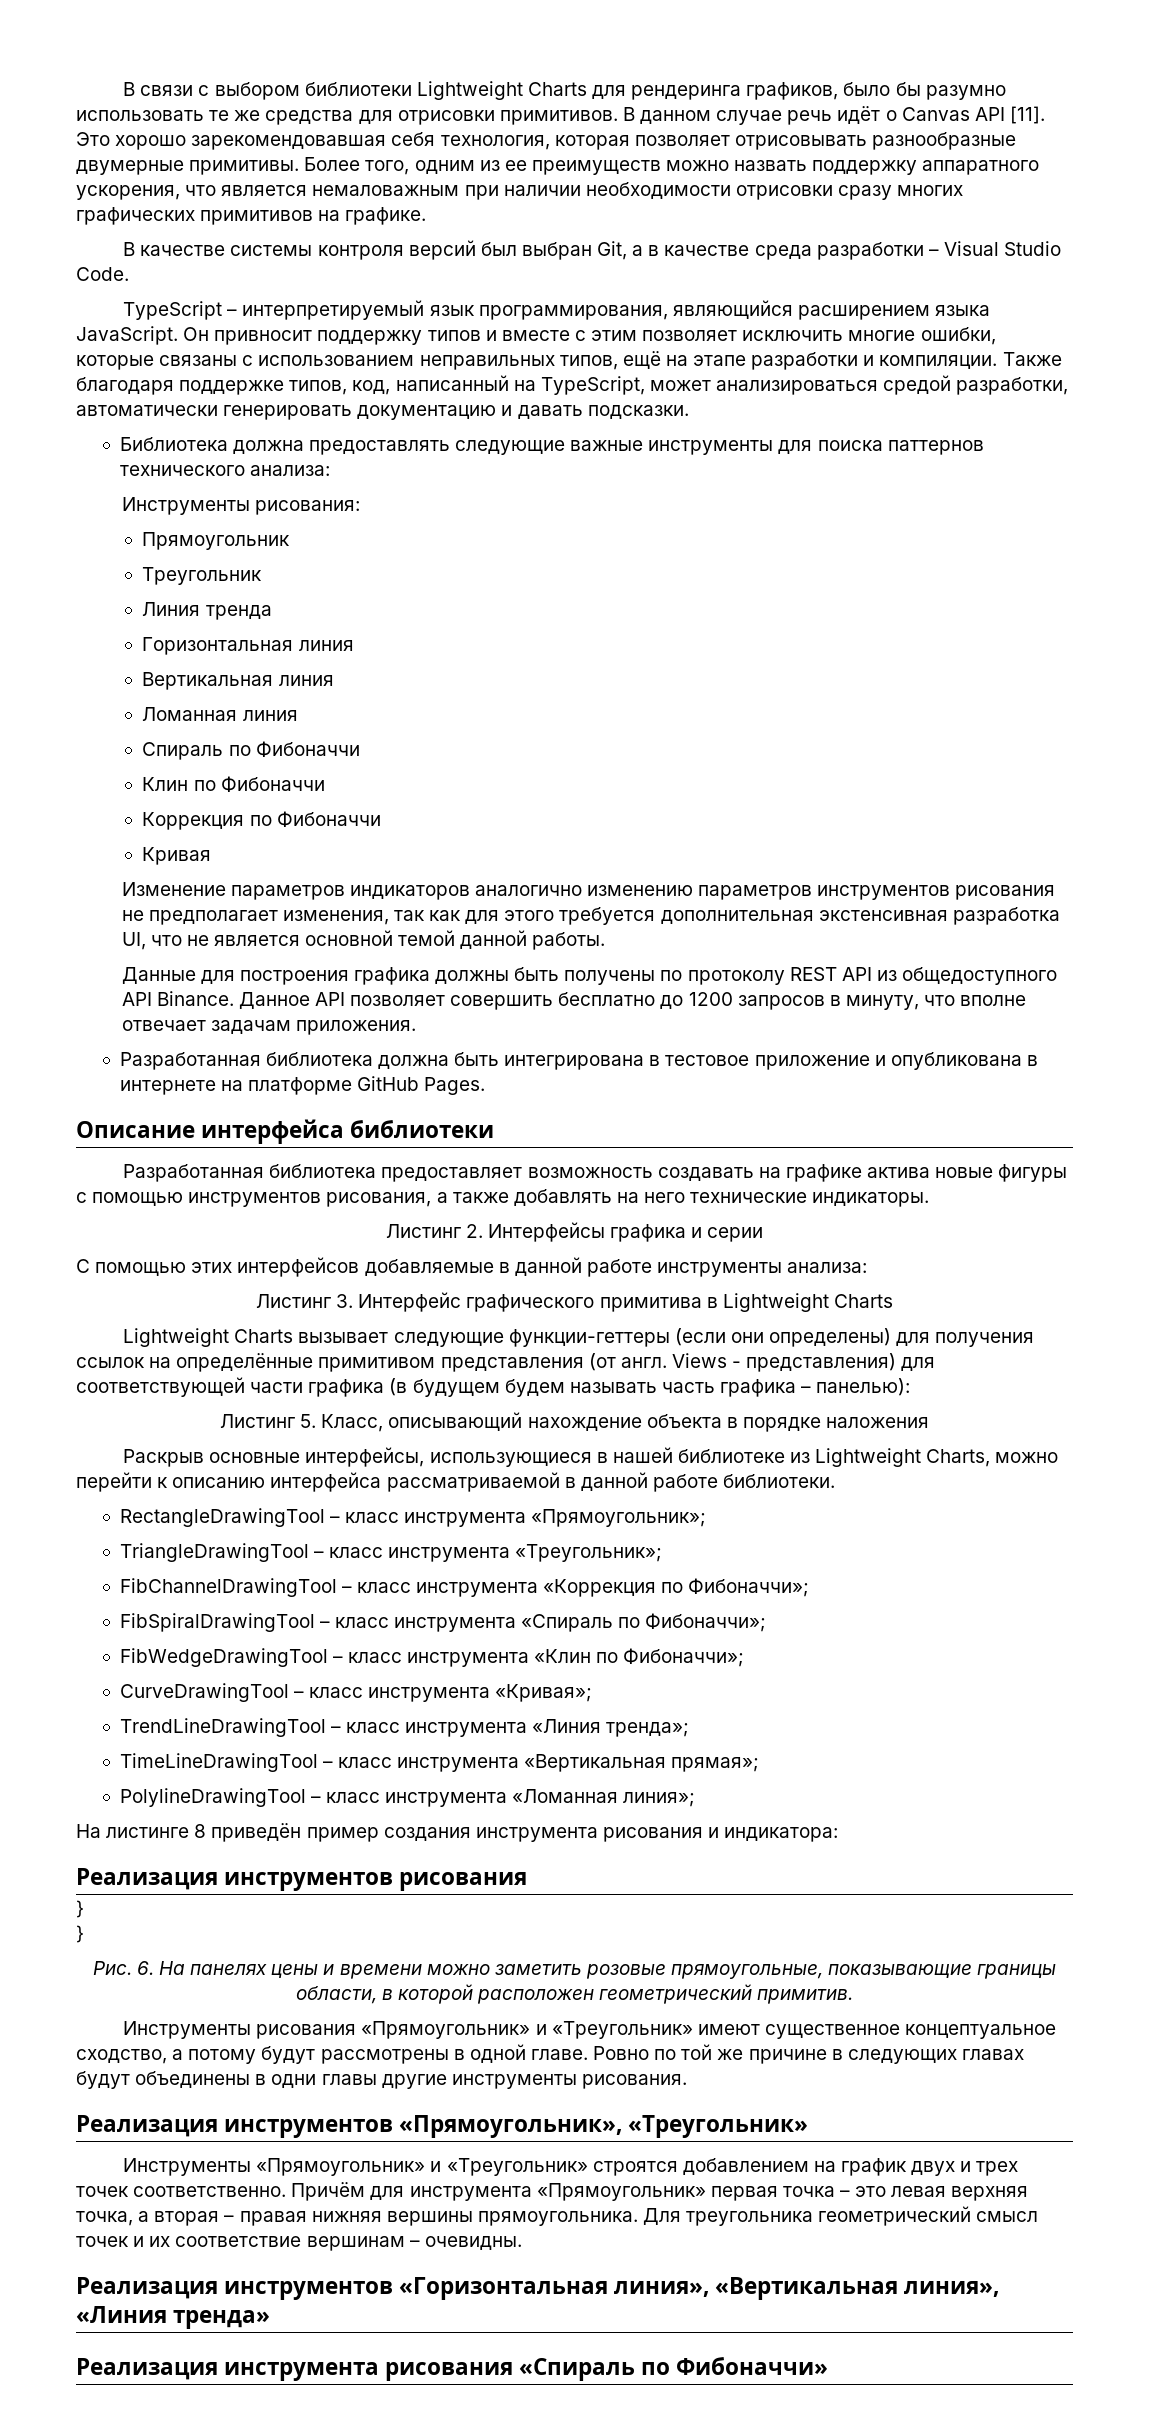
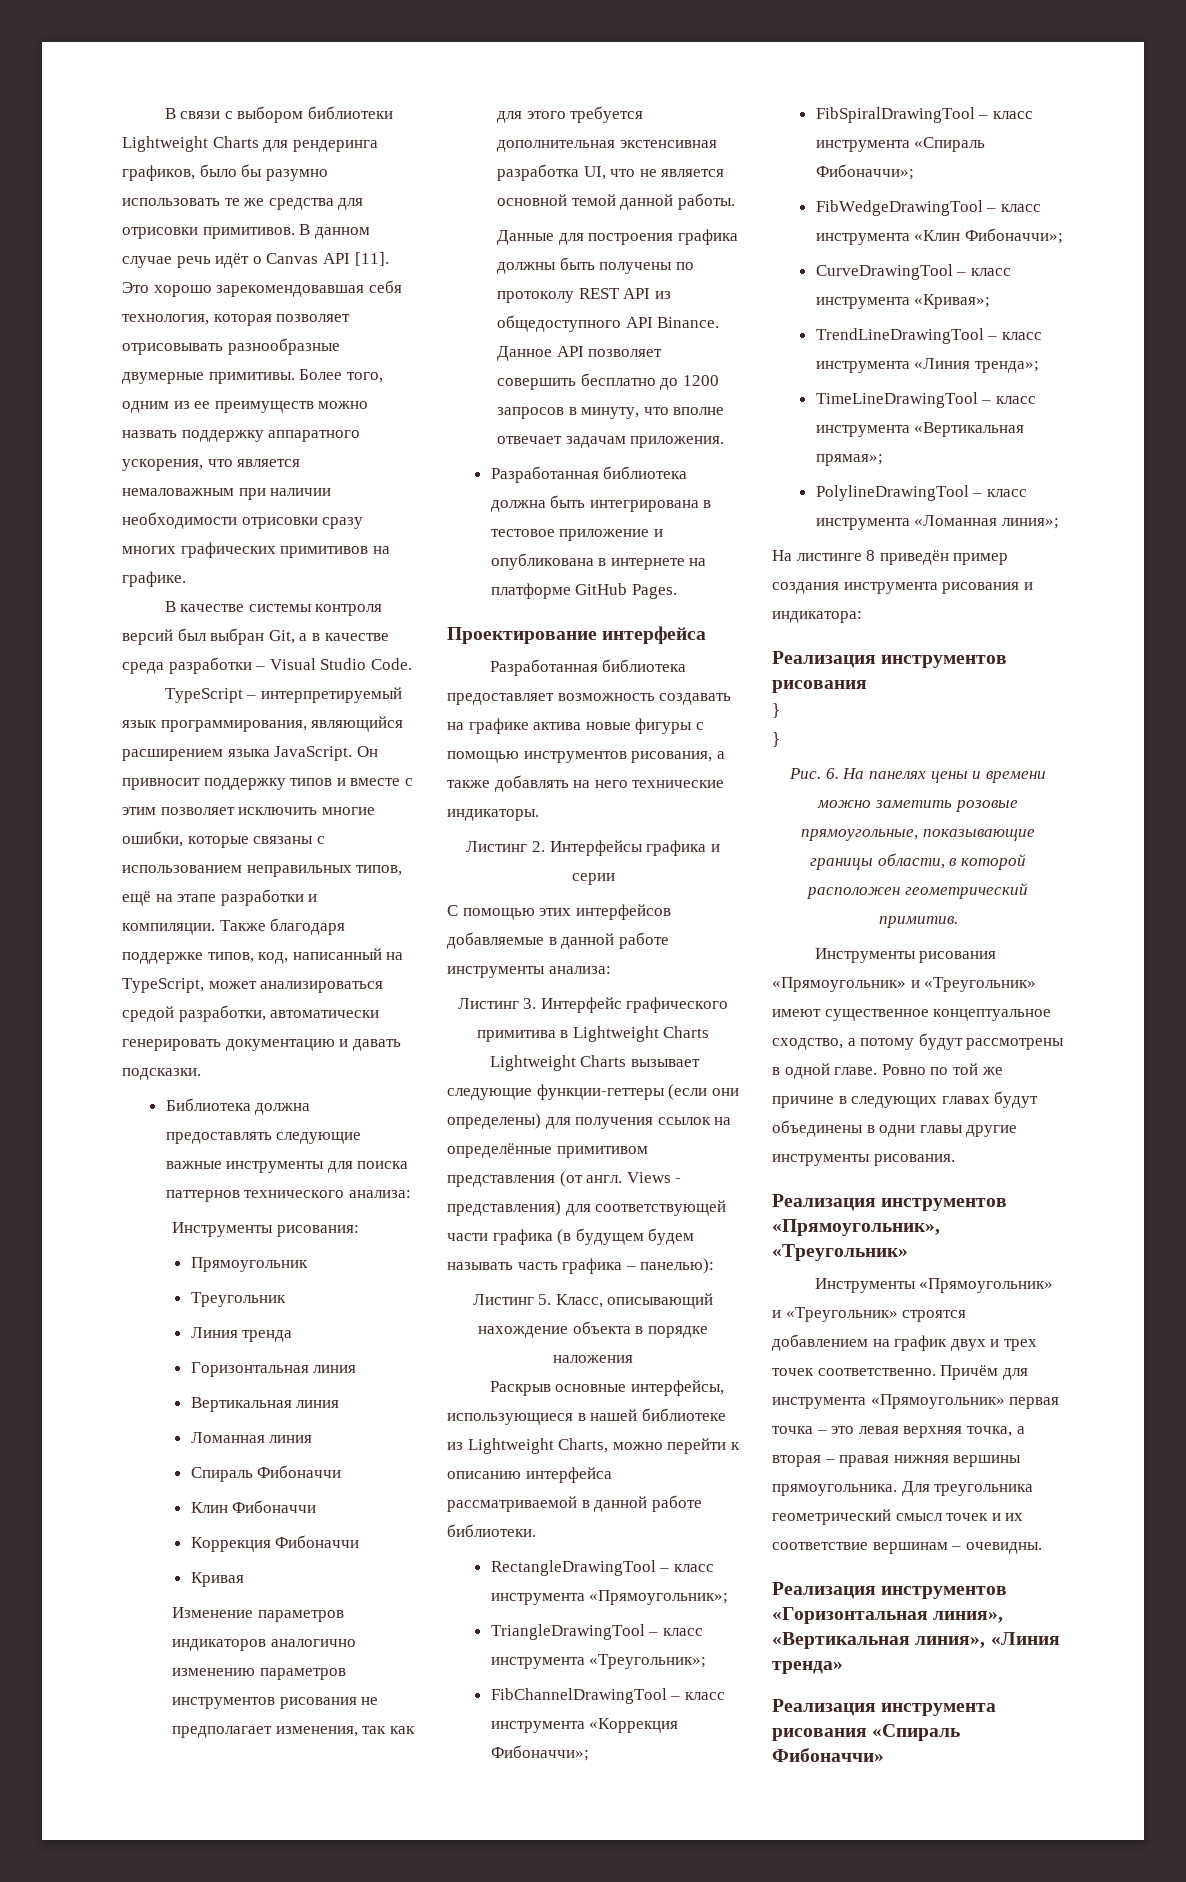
- Спираль по Фибоначчи
+ Спираль Фибоначчи
- Клин по Фибоначчи
+ Клин Фибоначчи
- Коррекция по Фибоначчи
+ Коррекция Фибоначчи
- Описание интерфейса библиотеки
+ Проектирование интерфейса
- FibChannelDrawingTool – класс инструмента «Коррекция по Фибоначчи»;
+ FibChannelDrawingTool – класс инструмента «Коррекция Фибоначчи»;
- FibSpiralDrawingTool – класс инструмента «Спираль по Фибоначчи»;
+ FibSpiralDrawingTool – класс инструмента «Спираль Фибоначчи»;
- FibWedgeDrawingTool – класс инструмента «Клин по Фибоначчи»;
+ FibWedgeDrawingTool – класс инструмента «Клин Фибоначчи»;
- Реализация инструмента рисования «Спираль по Фибоначчи»
+ Реализация инструмента рисования «Спираль Фибоначчи»

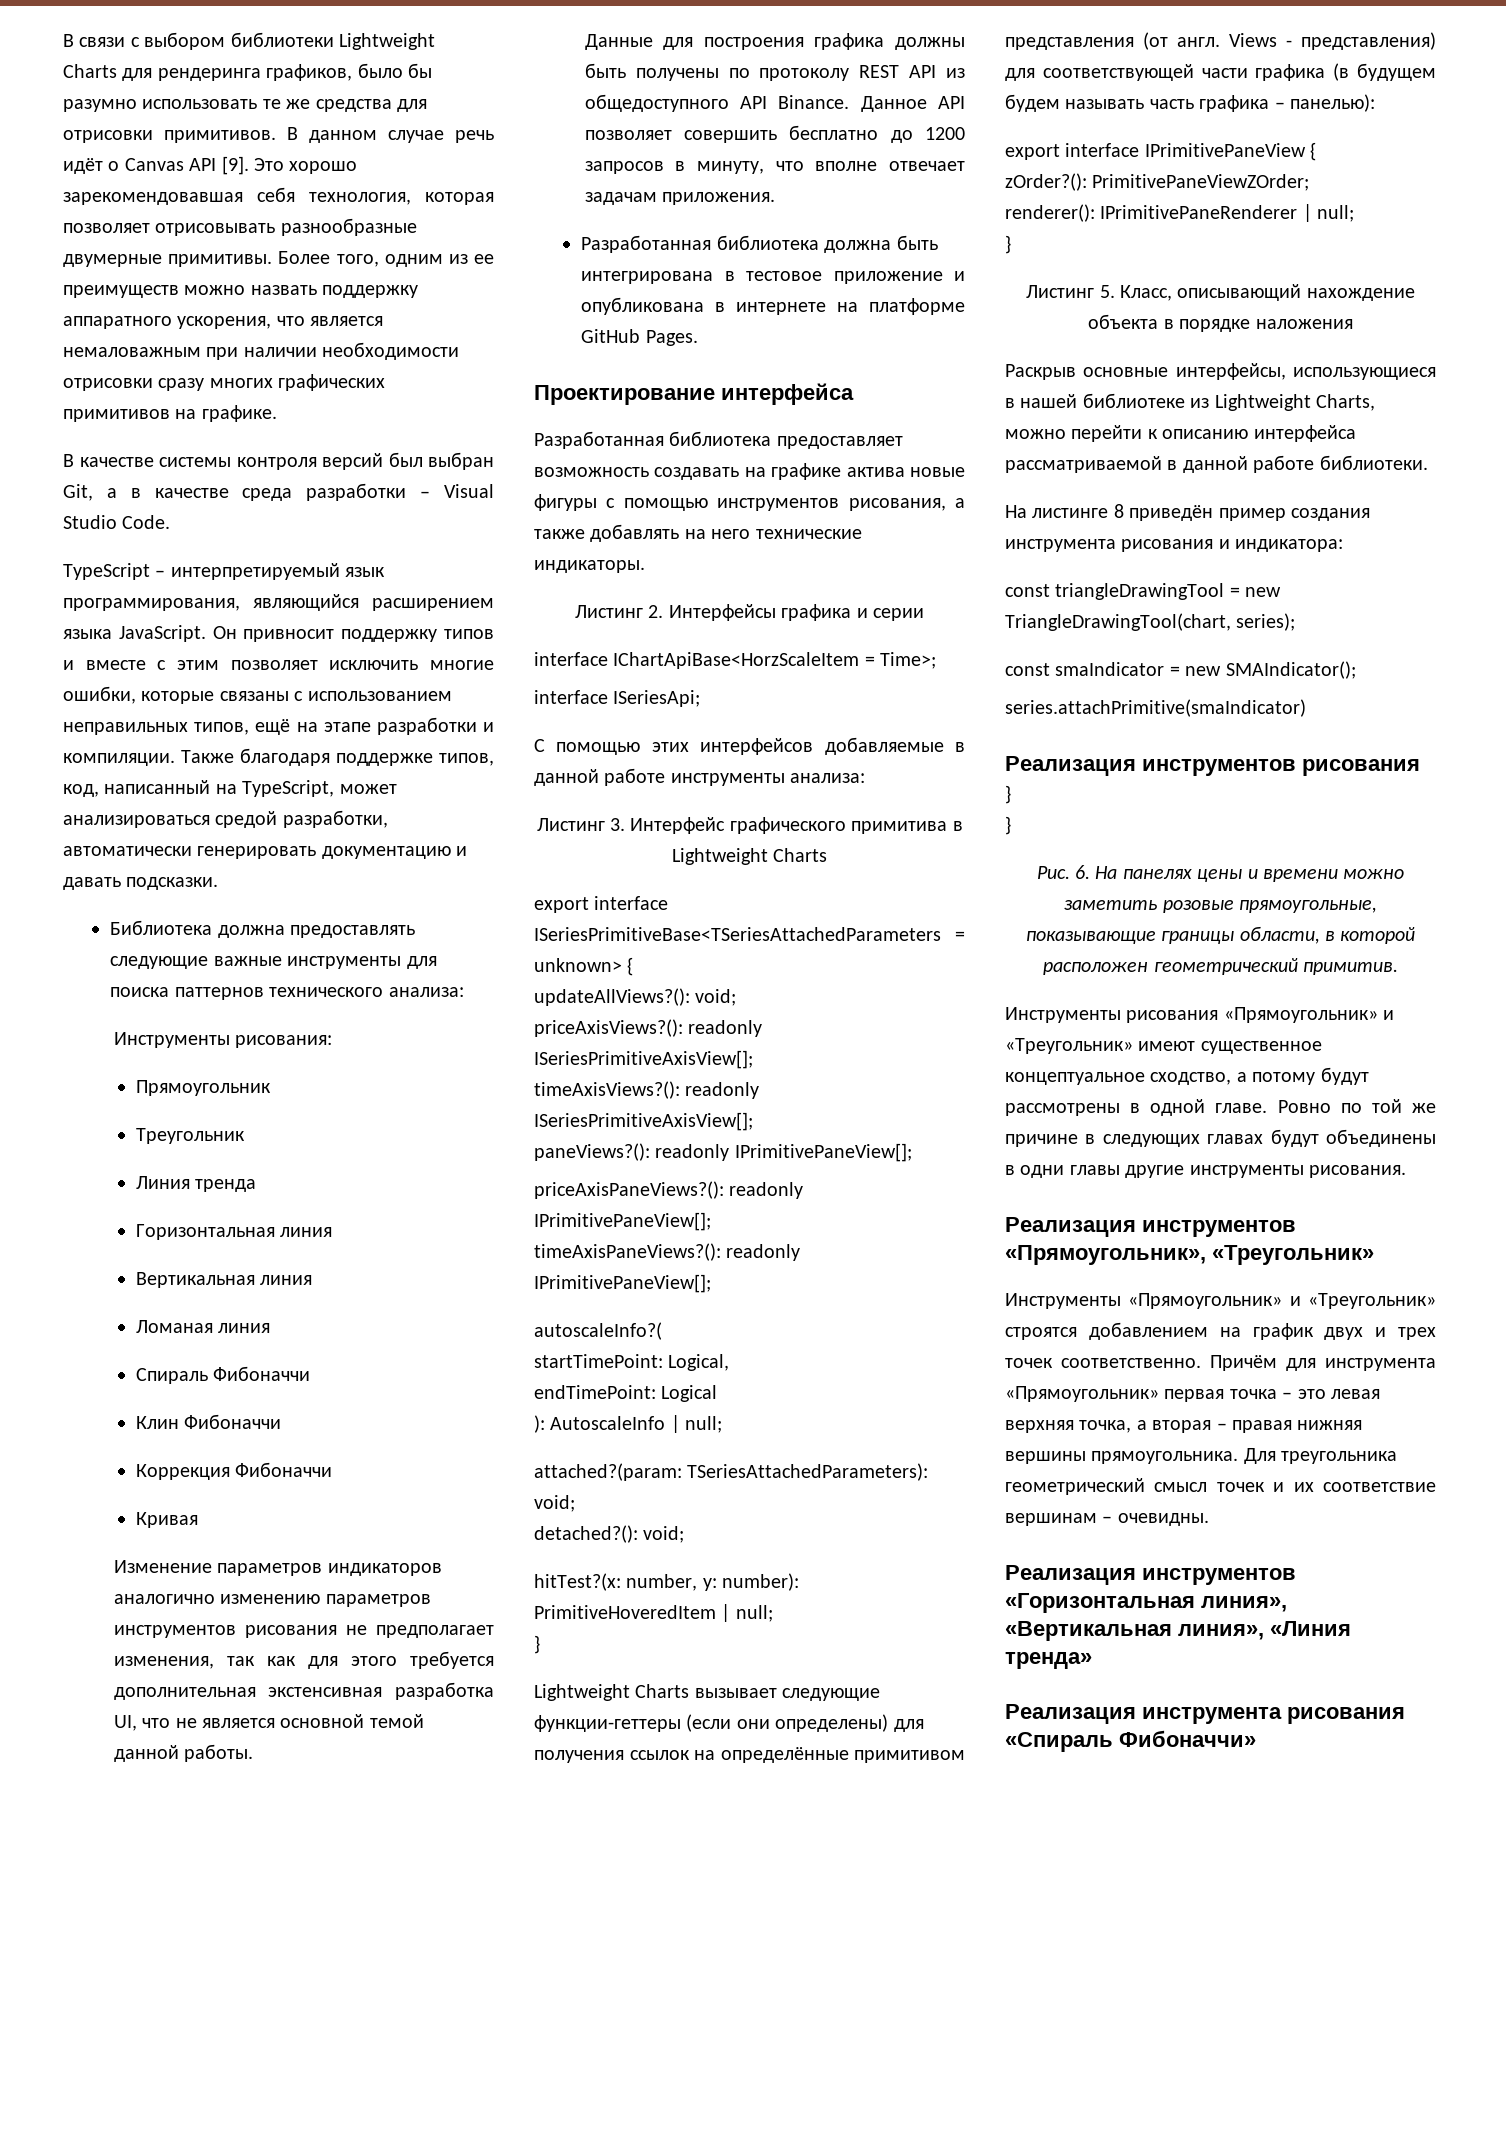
- В данном случае речь идёт о Canvas API [11].
+ В данном случае речь идёт о Canvas API [9].
- Ломанная линия
+ Ломаная линия
+ interface IChartApiBase<HorzScaleItem = Time>;
+ interface ISeriesApi;
+ export interface ISeriesPrimitiveBase<TSeriesAttachedParameters = unknown> {
+ updateAllViews?(): void;
+ priceAxisViews?(): readonly ISeriesPrimitiveAxisView[];
+ timeAxisViews?(): readonly ISeriesPrimitiveAxisView[];
+ paneViews?(): readonly IPrimitivePaneView[];
+ priceAxisPaneViews?(): readonly IPrimitivePaneView[];
+ timeAxisPaneViews?(): readonly IPrimitivePaneView[];
+ autoscaleInfo?(
+ startTimePoint: Logical,
+ endTimePoint: Logical
+ ): AutoscaleInfo | null;
+ attached?(param: TSeriesAttachedParameters): void;
+ detached?(): void;
+ hitTest?(x: number, y: number): PrimitiveHoveredItem | null;
+ }
+ export interface IPrimitivePaneView {
+ zOrder?(): PrimitivePaneViewZOrder;
+ renderer(): IPrimitivePaneRenderer | null;
+ }
- RectangleDrawingTool – класс инструмента «Прямоугольник»;
- TriangleDrawingTool – класс инструмента «Треугольник»;
- FibChannelDrawingTool – класс инструмента «Коррекция Фибоначчи»;
- FibSpiralDrawingTool – класс инструмента «Спираль Фибоначчи»;
- FibWedgeDrawingTool – класс инструмента «Клин Фибоначчи»;
- CurveDrawingTool – класс инструмента «Кривая»;
- TrendLineDrawingTool – класс инструмента «Линия тренда»;
- TimeLineDrawingTool – класс инструмента «Вертикальная прямая»;
- PolylineDrawingTool – класс инструмента «Ломанная линия»;
+ const triangleDrawingTool = new TriangleDrawingTool(chart, series);
+ const smaIndicator = new SMAIndicator();
+ series.attachPrimitive(smaIndicator)

